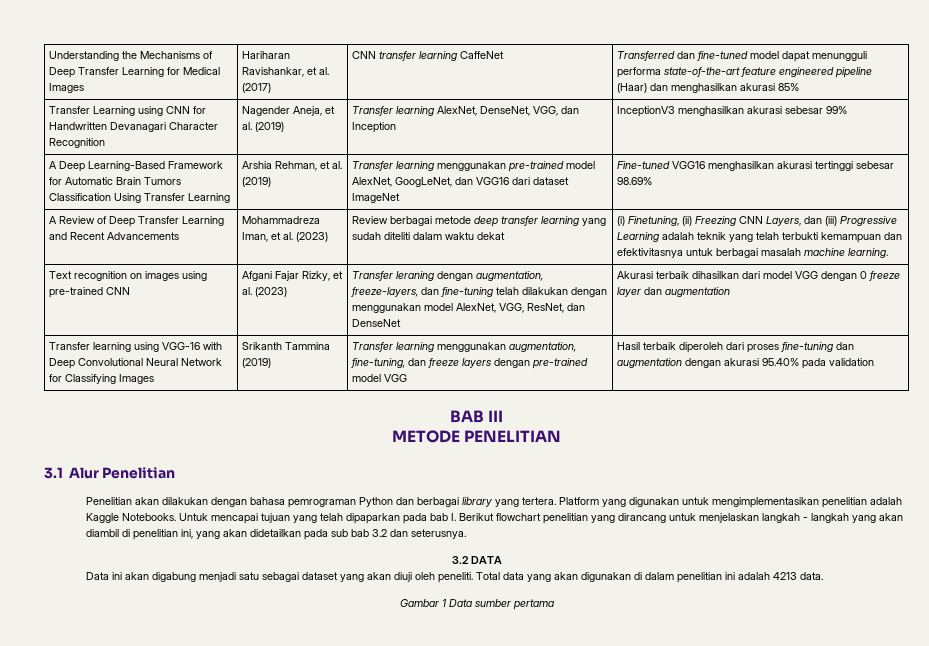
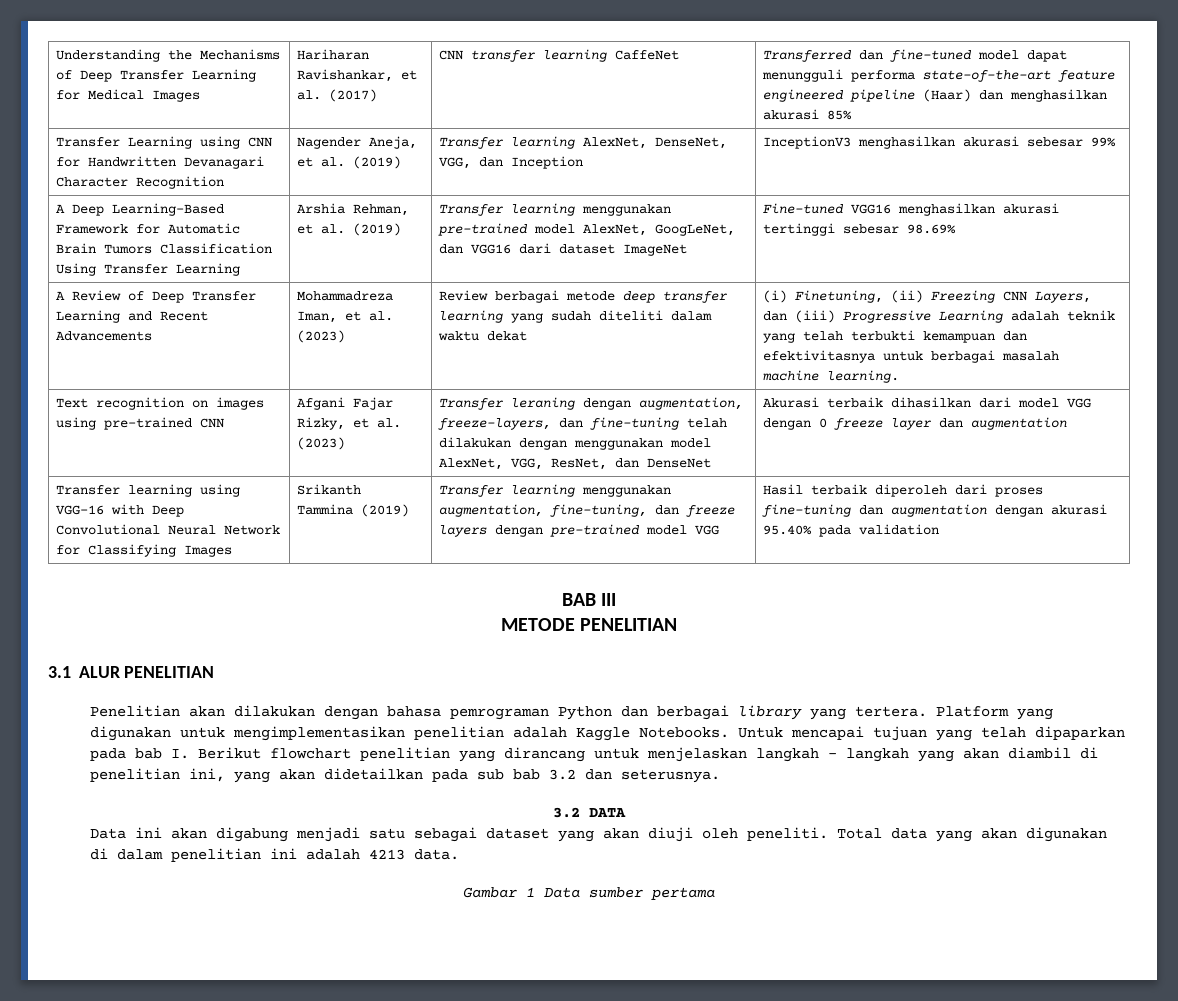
- 3.1 Alur Penelitian
+ 3.1 ALUR PENELITIAN

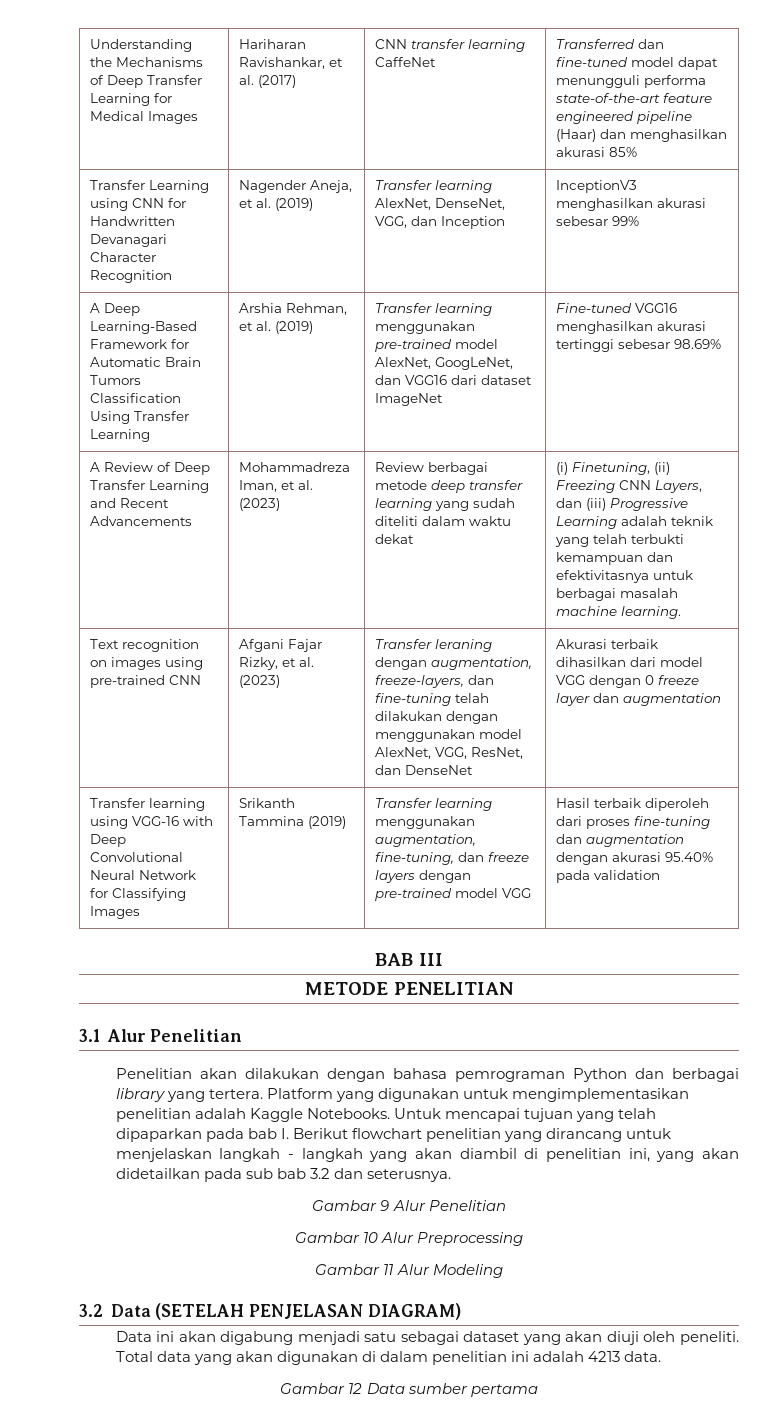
- 3.1 ALUR PENELITIAN
+ 3.1 Alur Penelitian
- 3.2 DATA
+ Gambar 9 Alur Penelitian
+ Gambar 10 Alur Preprocessing
+ Gambar 11 Alur Modeling
+ 3.2 Data (SETELAH PENJELASAN DIAGRAM)
- Gambar 1 Data sumber pertama
+ Gambar 12 Data sumber pertama

